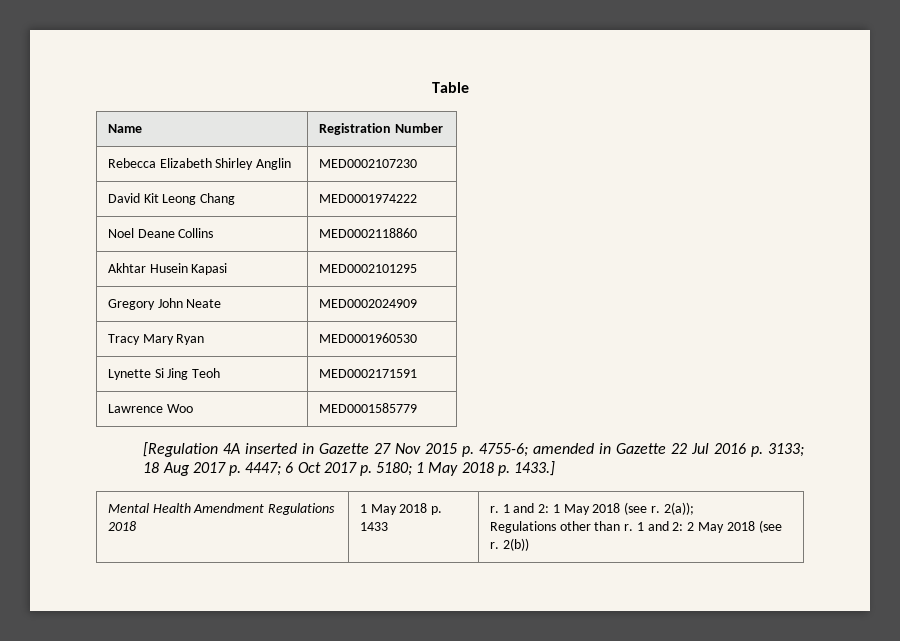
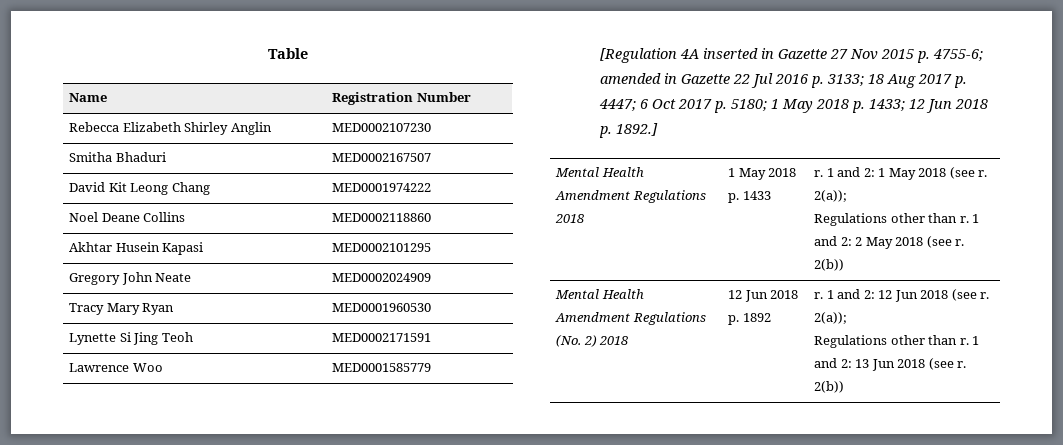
+ Smitha Bhaduri | MED0002167507
- [Regulation 4A inserted in Gazette 27 Nov 2015 p. 4755-6; amended in Gazette 22 Jul 2016 p. 3133; 18 Aug 2017 p. 4447; 6 Oct 2017 p. 5180; 1 May 2018 p. 1433.]
+ [Regulation 4A inserted in Gazette 27 Nov 2015 p. 4755-6; amended in Gazette 22 Jul 2016 p. 3133; 18 Aug 2017 p. 4447; 6 Oct 2017 p. 5180; 1 May 2018 p. 1433; 12 Jun 2018 p. 1892.]
+ Mental Health Amendment Regulations (No. 2) 2018 | 12 Jun 2018 p. 1892 | r. 1 and 2: 12 Jun 2018 (see r. 2(a));
+ Regulations other than r. 1 and 2: 13 Jun 2018 (see r. 2(b))

